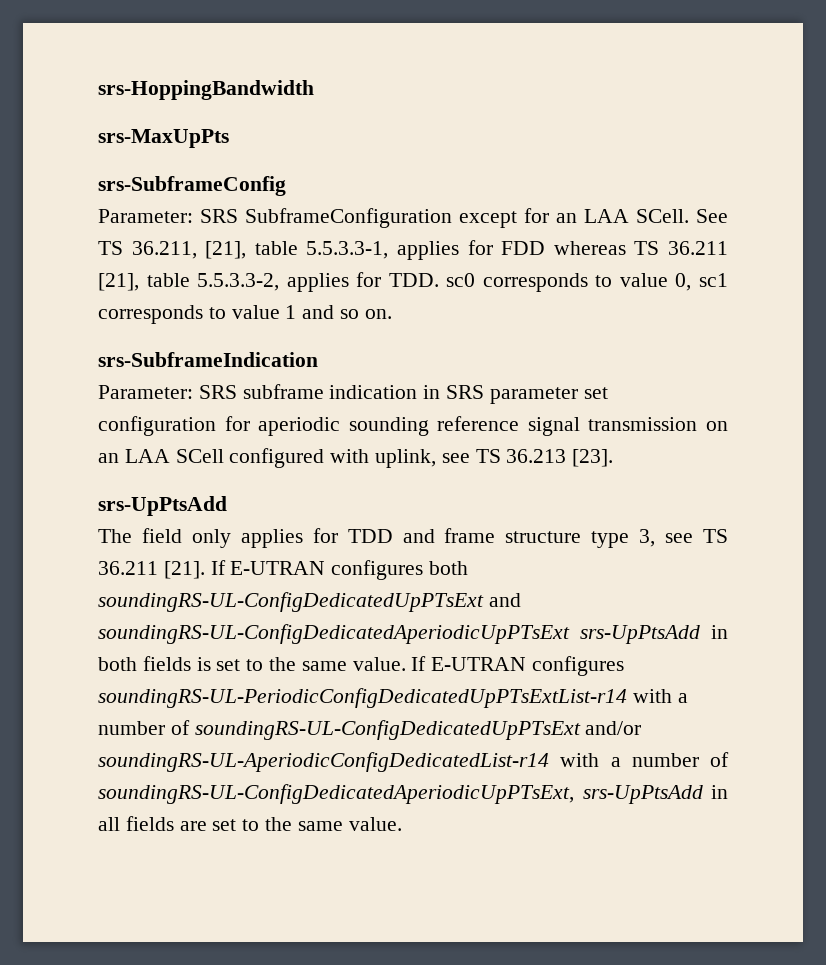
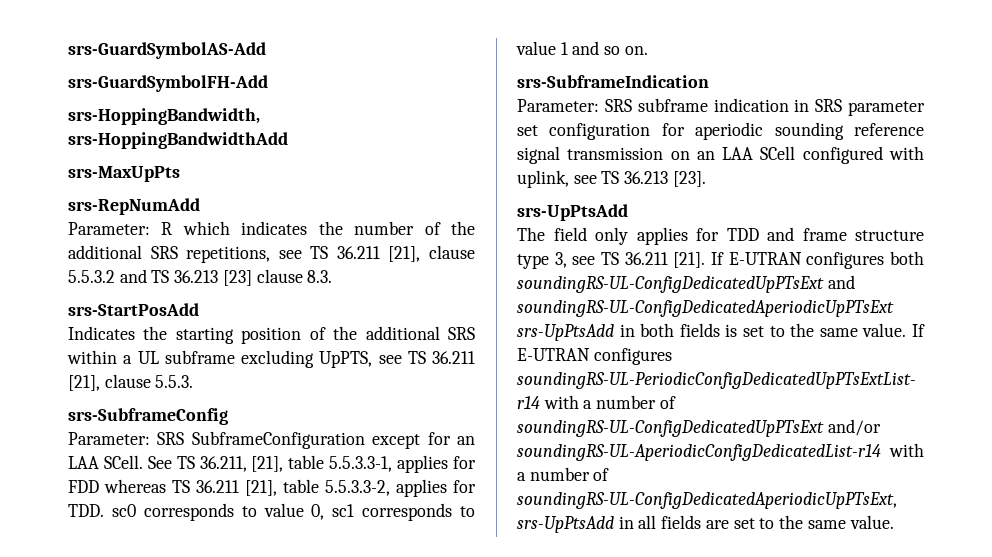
- srs-HoppingBandwidth
+ srs-GuardSymbolAS-Add
+ srs-GuardSymbolFH-Add
+ srs-HoppingBandwidth, srs-HoppingBandwidthAdd
  srs-MaxUpPts
+ srs-RepNumAdd
+ Parameter: R which indicates the number of the additional SRS repetitions, see TS 36.211 [21], clause 5.5.3.2 and TS 36.213 [23] clause 8.3.
+ srs-StartPosAdd
+ Indicates the starting position of the additional SRS within a UL subframe excluding UpPTS, see TS 36.211 [21], clause 5.5.3.

